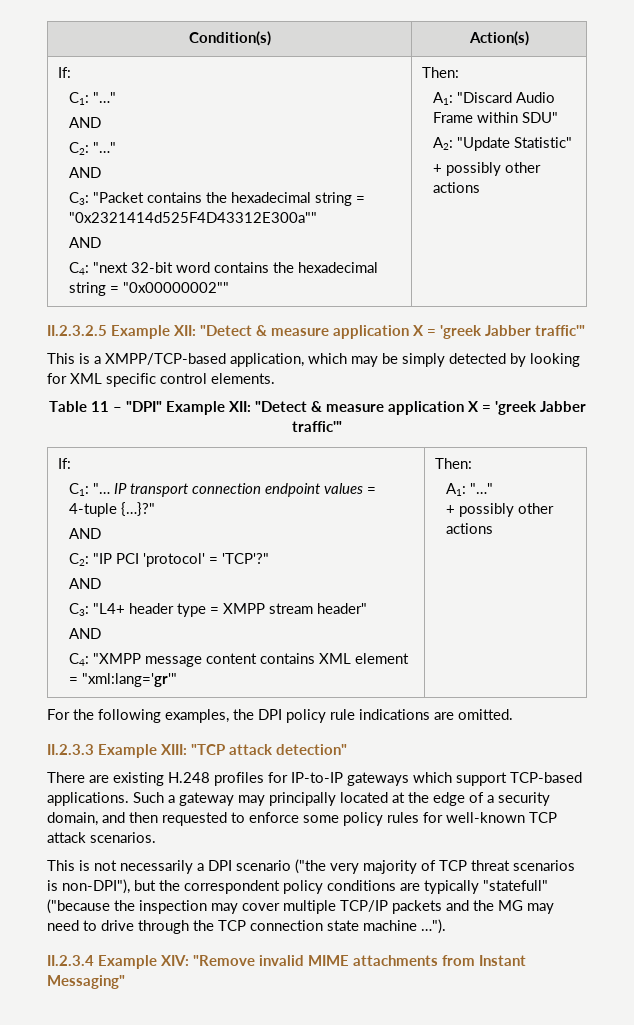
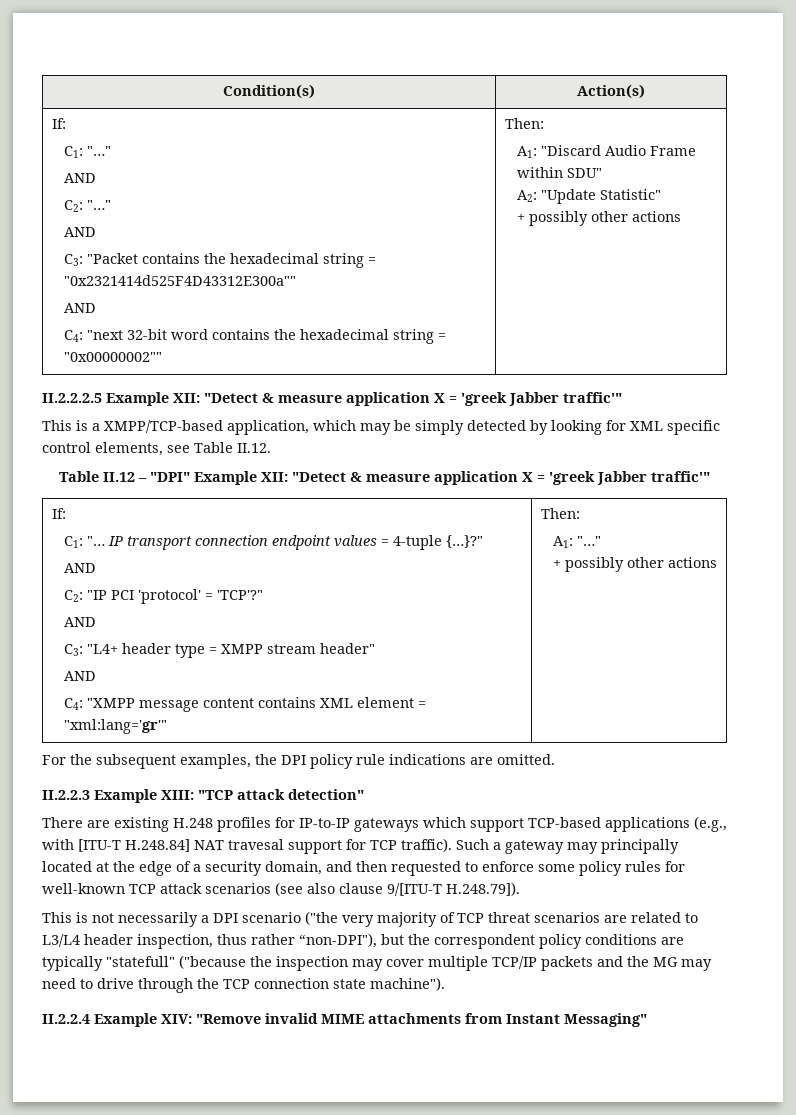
- II.2.3.2.5 Example XII: "Detect & measure application X = 'greek Jabber traffic'"
+ II.2.2.2.5 Example XII: "Detect & measure application X = 'greek Jabber traffic'"
- This is a XMPP/TCP-based application, which may be simply detected by looking for XML specific control elements.
- Table 11 – "DPI" Example XII: "Detect & measure application X = 'greek Jabber traffic'"
+ This is a XMPP/TCP-based application, which may be simply detected by looking for XML specific control elements, see Table II.12.
+ Table II.12 – "DPI" Example XII: "Detect & measure application X = 'greek Jabber traffic'"
- For the following examples, the DPI policy rule indications are omitted.
+ For the subsequent examples, the DPI policy rule indications are omitted.
- II.2.3.3 Example XIII: "TCP attack detection"
+ II.2.2.3 Example XIII: "TCP attack detection"
- There are existing H.248 profiles for IP-to-IP gateways which support TCP-based applications.
+ There are existing H.248 profiles for IP-to-IP gateways which support TCP-based applications (e.g., with [ITU-T H.248.84] NAT travesal support for TCP traffic).
- Such a gateway may principally located at the edge of a security domain, and then requested to enforce some policy rules for well-known TCP attack scenarios.
+ Such a gateway may principally located at the edge of a security domain, and then requested to enforce some policy rules for well-known TCP attack scenarios (see also clause 9/[ITU-T H.248.79]).
- This is not necessarily a DPI scenario ("the very majority of TCP threat scenarios is non-DPI"), but the correspondent policy conditions are typically "statefull" ("because the inspection may cover multiple TCP/IP packets and the MG may need to drive through the TCP connection state machine …").
- II.2.3.4 Example XIV: "Remove invalid MIME attachments from Instant Messaging"
+ This is not necessarily a DPI scenario ("the very majority of TCP threat scenarios are related to L3/L4 header inspection, thus rather “non-DPI"), but the correspondent policy conditions are typically "statefull" ("because the inspection may cover multiple TCP/IP packets and the MG may need to drive through the TCP connection state machine").
+ II.2.2.4 Example XIV: "Remove invalid MIME attachments from Instant Messaging"

